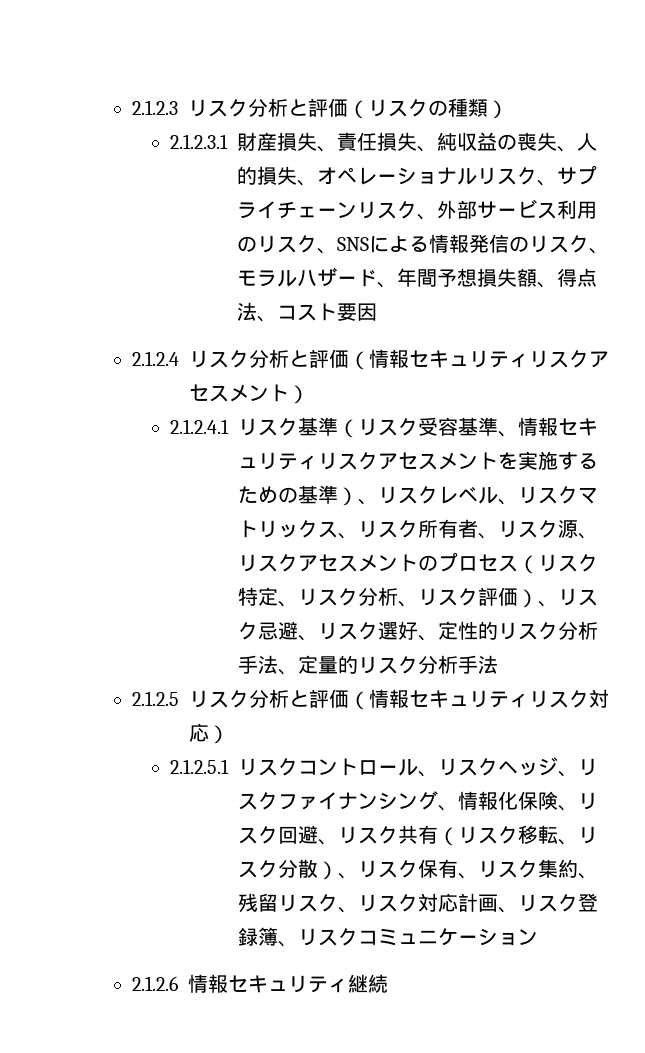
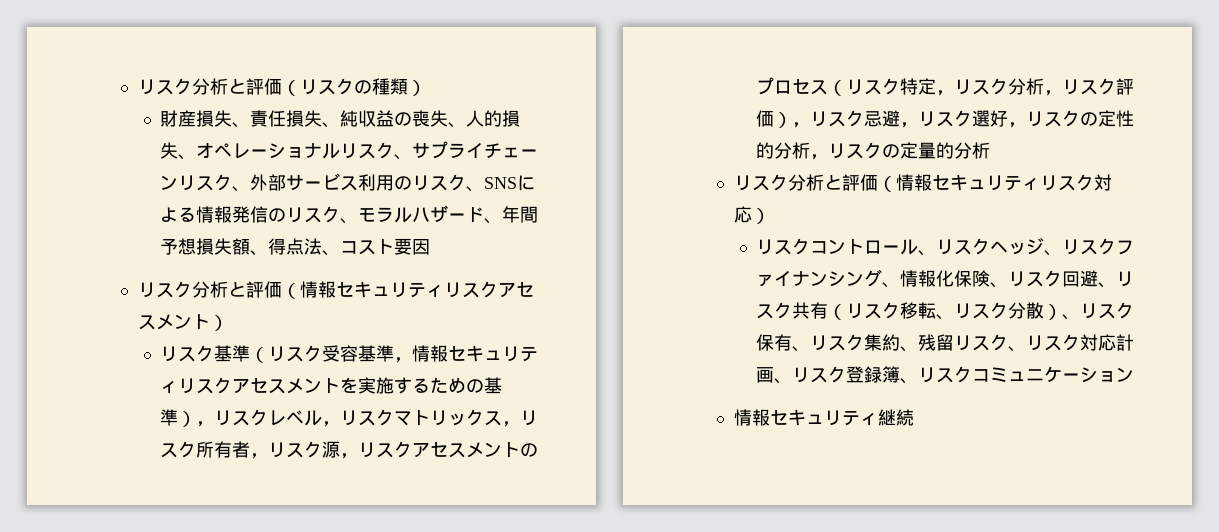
- 2.1.2.3リスク分析と評価（リスクの種類）
+ リスク分析と評価（リスクの種類）
- 2.1.2.3.1財産損失、責任損失、純収益の喪失、人的損失、オペレーショナルリスク、サプライチェーンリスク、外部サービス利用のリスク、SNSによる情報発信のリスク、モラルハザード、年間予想損失額、得点法、コスト要因
+ 財産損失、責任損失、純収益の喪失、人的損失、オペレーショナルリスク、サプライチェーンリスク、外部サービス利用のリスク、SNSによる情報発信のリスク、モラルハザード、年間予想損失額、得点法、コスト要因
- 2.1.2.4リスク分析と評価（情報セキュリティリスクアセスメント）
+ リスク分析と評価（情報セキュリティリスクアセスメント）
- 2.1.2.4.1リスク基準（リスク受容基準、情報セキュリティリスクアセスメントを実施するための基準）、リスクレベル、リスクマトリックス、リスク所有者、リスク源、リスクアセスメントのプロセス（リスク特定、リスク分析、リスク評価）、リスク忌避、リスク選好、定性的リスク分析手法、定量的リスク分析手法
- 2.1.2.5リスク分析と評価（情報セキュリティリスク対応）
+ リスク基準（リスク受容基準，情報セキュリティリスクアセスメントを実施するための基準），リスクレベル，リスクマトリックス，リスク所有者，リスク源，リスクアセスメントのプロセス（リスク特定，リスク分析，リスク評価），リスク忌避，リスク選好，リスクの定性的分析，リスクの定量的分析
+ リスク分析と評価（情報セキュリティリスク対応）
- 2.1.2.5.1リスクコントロール、リスクヘッジ、リスクファイナンシング、情報化保険、リスク回避、リスク共有（リスク移転、リスク分散）、リスク保有、リスク集約、残留リスク、リスク対応計画、リスク登録簿、リスクコミュニケーション
+ リスクコントロール、リスクヘッジ、リスクファイナンシング、情報化保険、リスク回避、リスク共有（リスク移転、リスク分散）、リスク保有、リスク集約、残留リスク、リスク対応計画、リスク登録簿、リスクコミュニケーション
- 2.1.2.6情報セキュリティ継続
+ 情報セキュリティ継続

